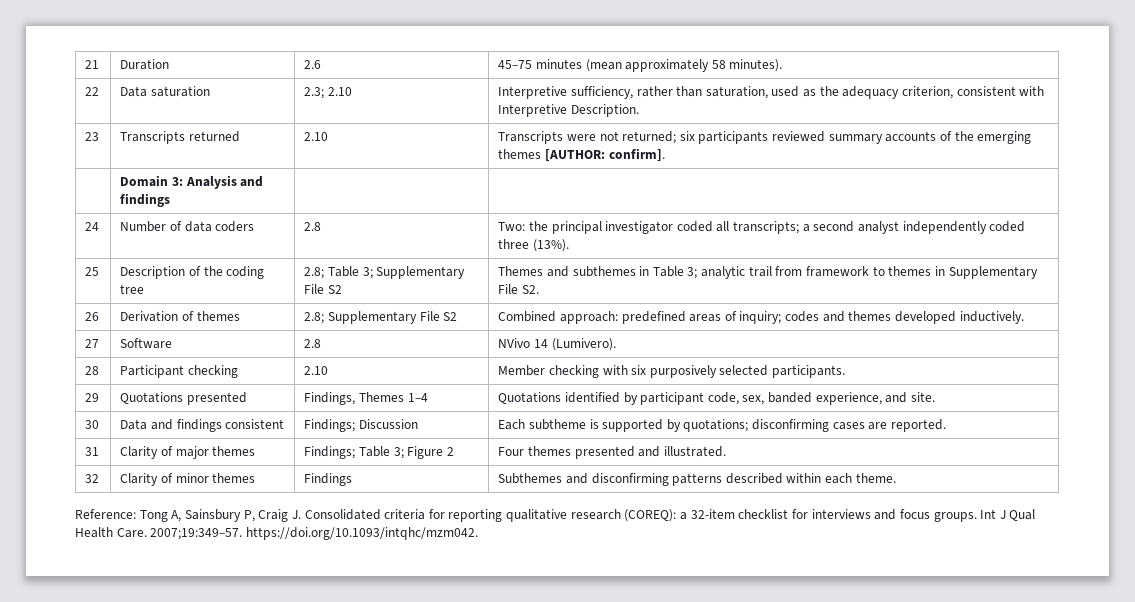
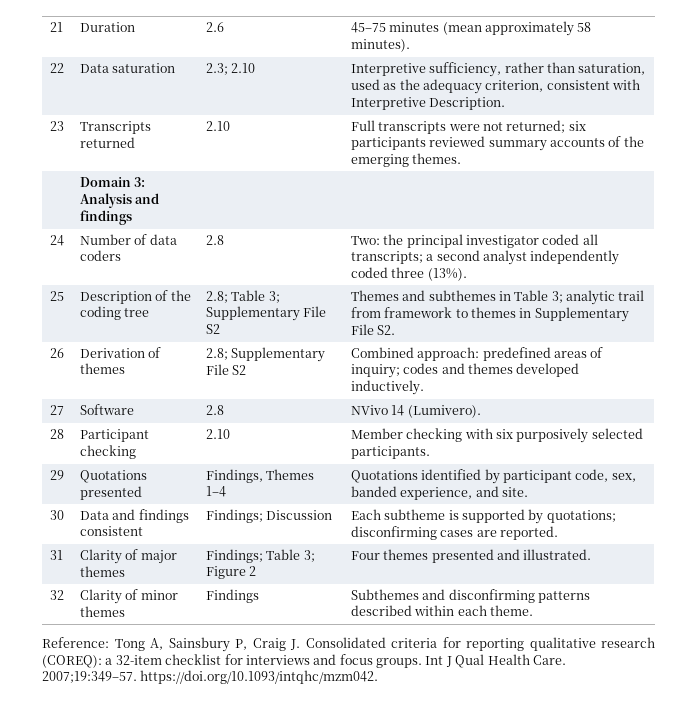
- 23 | Transcripts returned | 2.10 | Transcripts were not returned; six participants reviewed summary accounts of the emerging themes [AUTHOR: confirm].
+ 23 | Transcripts returned | 2.10 | Full transcripts were not returned; six participants reviewed summary accounts of the emerging themes.

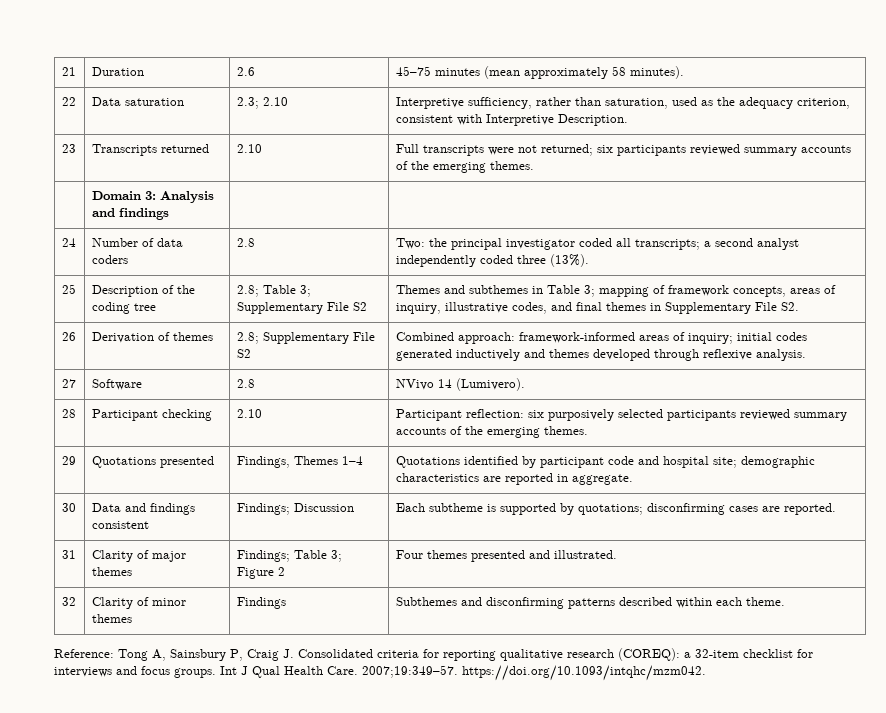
- 25 | Description of the coding tree | 2.8; Table 3; Supplementary File S2 | Themes and subthemes in Table 3; analytic trail from framework to themes in Supplementary File S2.
+ 25 | Description of the coding tree | 2.8; Table 3; Supplementary File S2 | Themes and subthemes in Table 3; mapping of framework concepts, areas of inquiry, illustrative codes, and final themes in Supplementary File S2.
- 26 | Derivation of themes | 2.8; Supplementary File S2 | Combined approach: predefined areas of inquiry; codes and themes developed inductively.
+ 26 | Derivation of themes | 2.8; Supplementary File S2 | Combined approach: framework-informed areas of inquiry; initial codes generated inductively and themes developed through reflexive analysis.
- 28 | Participant checking | 2.10 | Member checking with six purposively selected participants.
+ 28 | Participant checking | 2.10 | Participant reflection: six purposively selected participants reviewed summary accounts of the emerging themes.
- 29 | Quotations presented | Findings, Themes 1–4 | Quotations identified by participant code, sex, banded experience, and site.
+ 29 | Quotations presented | Findings, Themes 1–4 | Quotations identified by participant code and hospital site; demographic characteristics are reported in aggregate.

